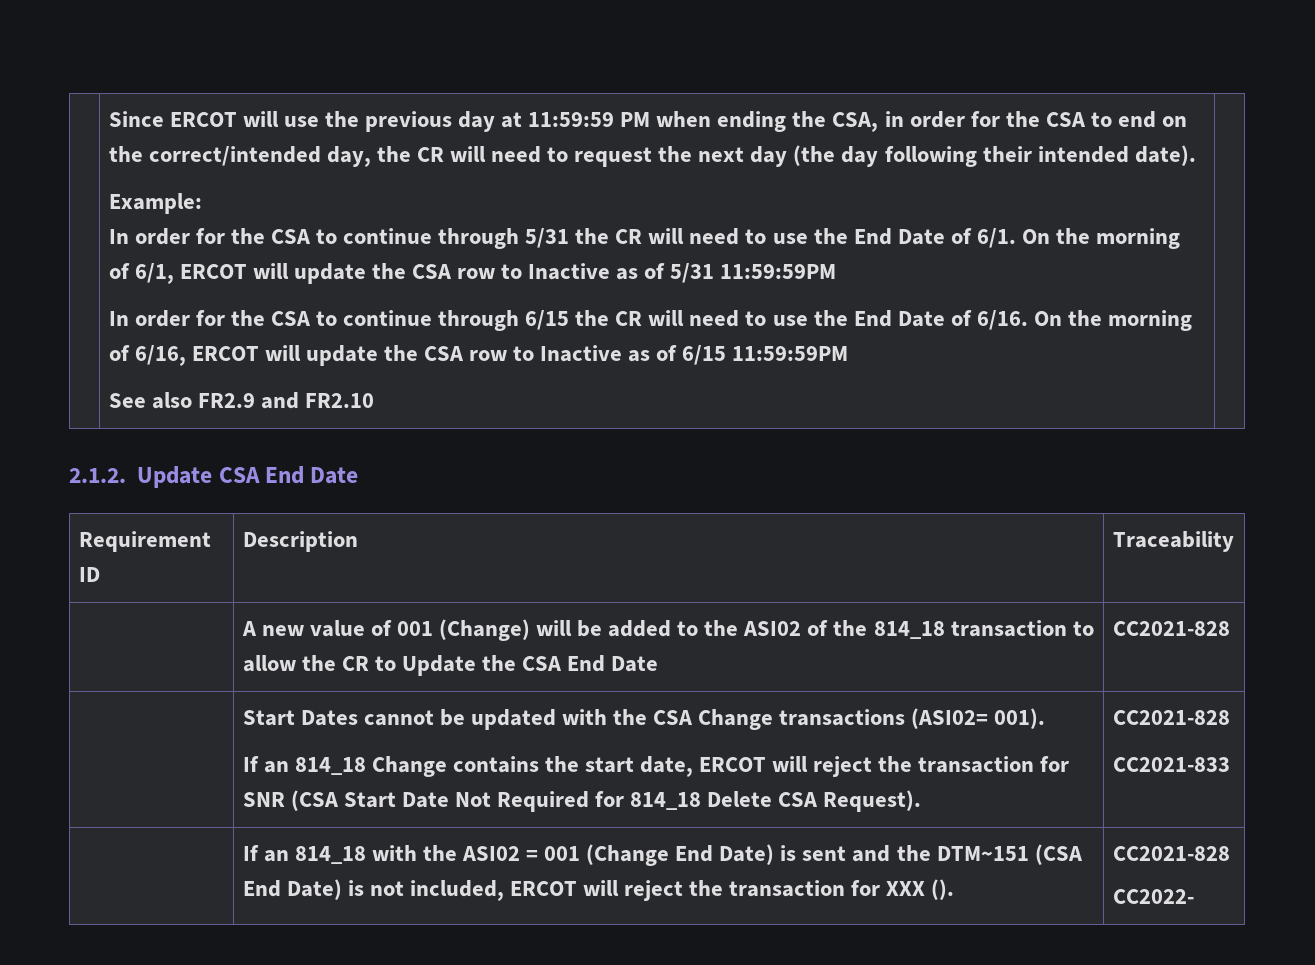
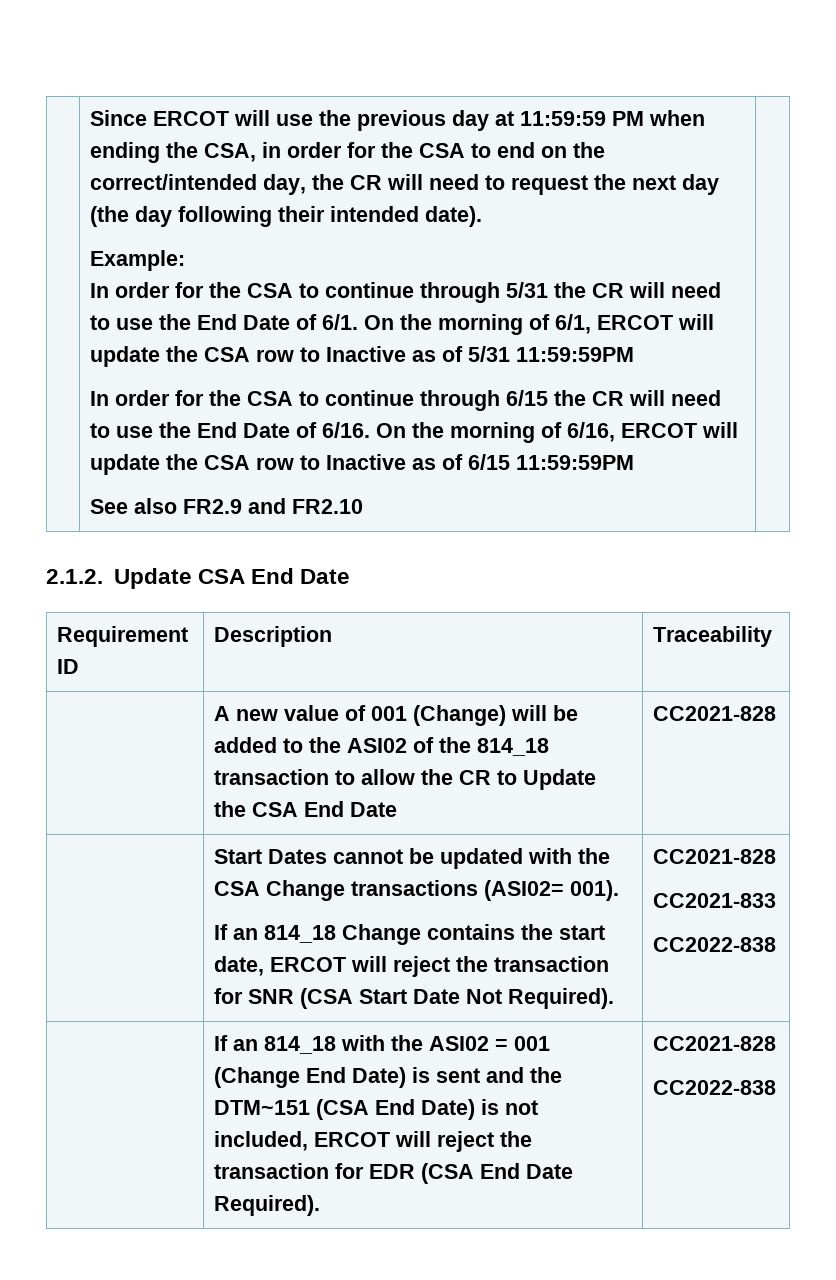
  | Start Dates cannot be updated with the CSA Change transactions (ASI02= 001).
- If an 814_18 Change contains the start date, ERCOT will reject the transaction for SNR (CSA Start Date Not Required for 814_18 Delete CSA Request). | CC2021-828
+ If an 814_18 Change contains the start date, ERCOT will reject the transaction for SNR (CSA Start Date Not Required). | CC2021-828
  CC2021-833
+ CC2022-838
- | If an 814_18 with the ASI02 = 001 (Change End Date) is sent and the DTM~151 (CSA End Date) is not included, ERCOT will reject the transaction for XXX (). | CC2021-828
- CC2022-
+ | If an 814_18 with the ASI02 = 001 (Change End Date) is sent and the DTM~151 (CSA End Date) is not included, ERCOT will reject the transaction for EDR (CSA End Date Required). | CC2021-828
+ CC2022-838

